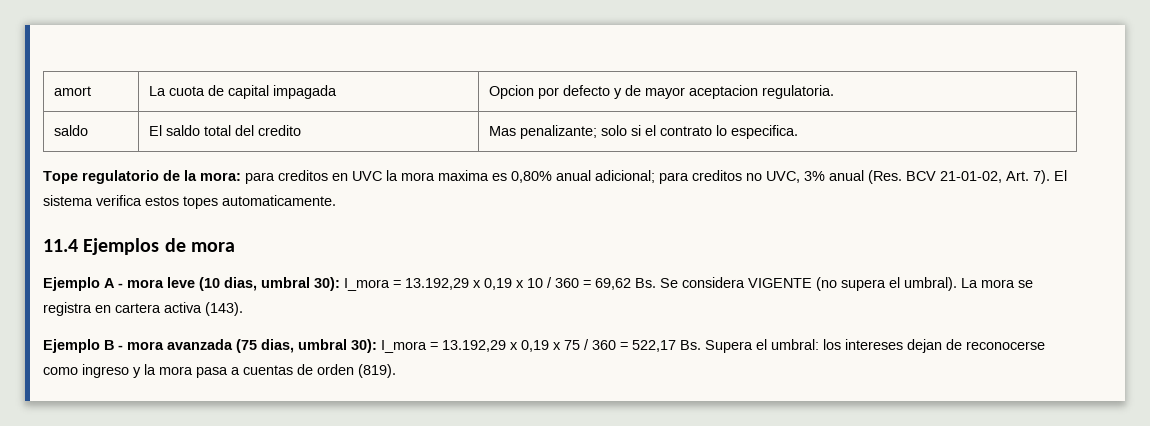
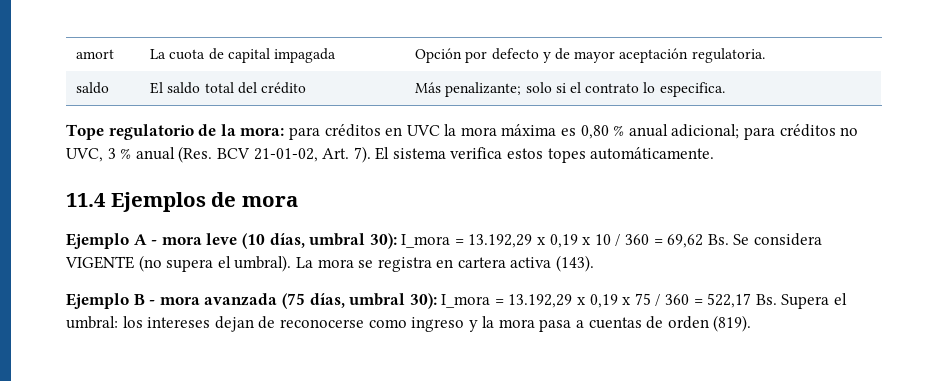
- amort | La cuota de capital impagada | Opcion por defecto y de mayor aceptacion regulatoria.
+ amort | La cuota de capital impagada | Opción por defecto y de mayor aceptación regulatoria.
- saldo | El saldo total del credito | Mas penalizante; solo si el contrato lo especifica.
+ saldo | El saldo total del crédito | Más penalizante; solo si el contrato lo especifica.
- Tope regulatorio de la mora: para creditos en UVC la mora maxima es 0,80% anual adicional; para creditos no UVC, 3% anual (Res. BCV 21-01-02, Art. 7).
+ Tope regulatorio de la mora: para créditos en UVC la mora máxima es 0,80 % anual adicional; para créditos no UVC, 3 % anual (Res. BCV 21-01-02, Art. 7).
- El sistema verifica estos topes automaticamente.
+ El sistema verifica estos topes automáticamente.
- Ejemplo A - mora leve (10 dias, umbral 30): I_mora = 13.192,29 x 0,19 x 10 / 360 = 69,62 Bs. Se considera VIGENTE (no supera el umbral).
+ Ejemplo A - mora leve (10 días, umbral 30): I_mora = 13.192,29 x 0,19 x 10 / 360 = 69,62 Bs. Se considera VIGENTE (no supera el umbral).
- Ejemplo B - mora avanzada (75 dias, umbral 30): I_mora = 13.192,29 x 0,19 x 75 / 360 = 522,17 Bs. Supera el umbral: los intereses dejan de reconocerse como ingreso y la mora pasa a cuentas de orden (819).
+ Ejemplo B - mora avanzada (75 días, umbral 30): I_mora = 13.192,29 x 0,19 x 75 / 360 = 522,17 Bs. Supera el umbral: los intereses dejan de reconocerse como ingreso y la mora pasa a cuentas de orden (819).

